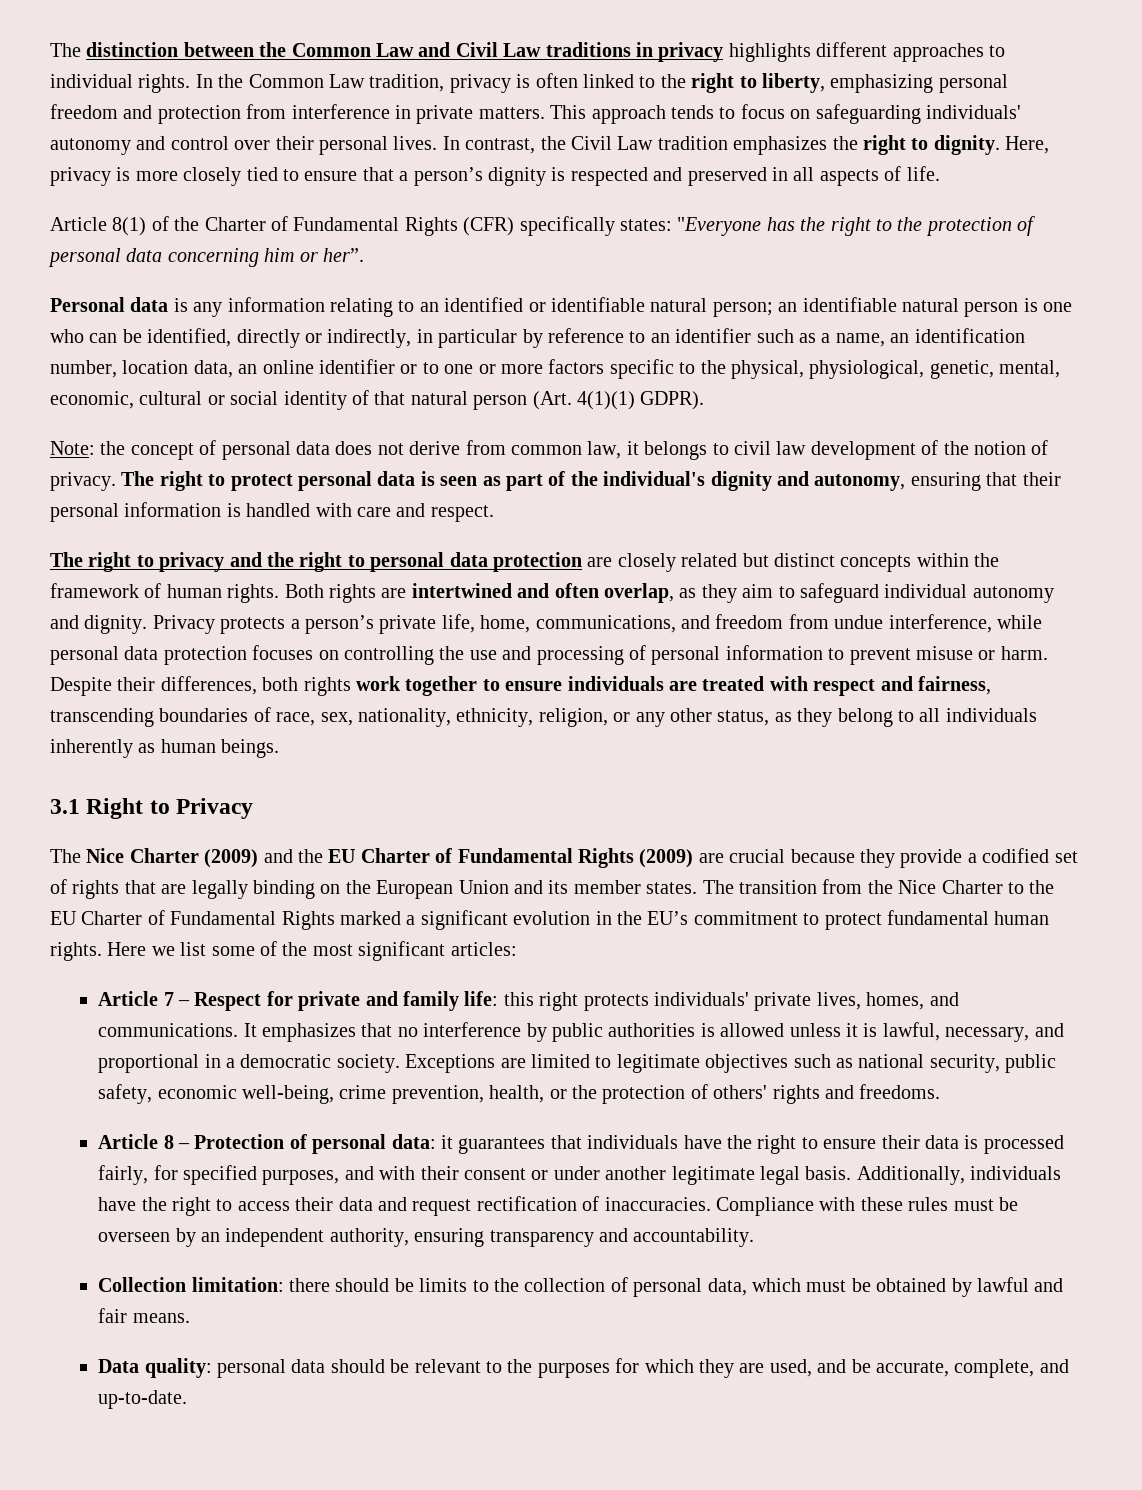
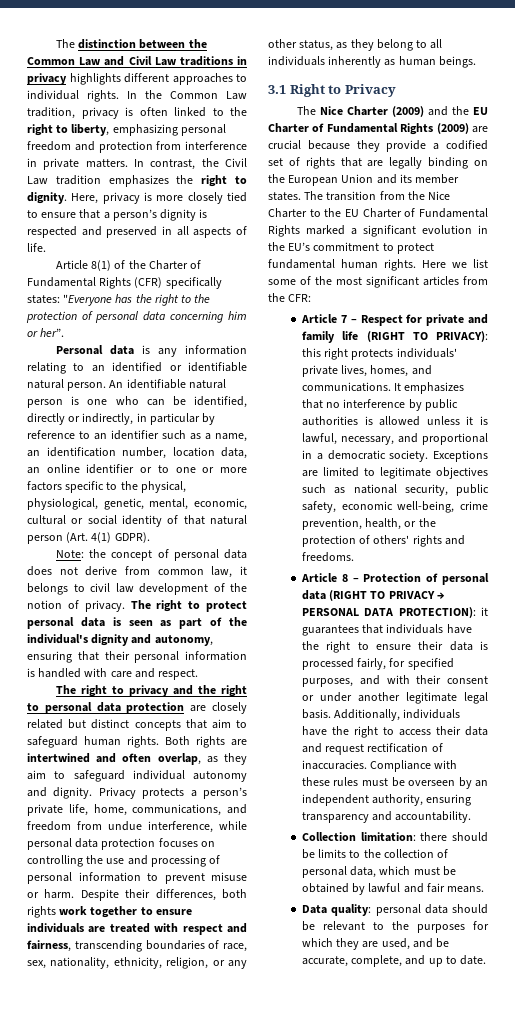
- This approach tends to focus on safeguarding individuals' autonomy and control over their personal lives.
- Personal data is any information relating to an identified or identifiable natural person; an identifiable natural person is one who can be identified, directly or indirectly, in particular by reference to an identifier such as a name, an identification number, location data, an online identifier or to one or more factors specific to the physical, physiological, genetic, mental, economic, cultural or social identity of that natural person (Art. 4(1)(1) GDPR).
+ Personal data is any information relating to an identified or identifiable natural person. An identifiable natural person is one who can be identified, directly or indirectly, in particular by reference to an identifier such as a name, an identification number, location data, an online identifier or to one or more factors specific to the physical, physiological, genetic, mental, economic, cultural or social identity of that natural person (Art. 4(1) GDPR).
- The right to privacy and the right to personal data protection are closely related but distinct concepts within the framework of human rights.
+ The right to privacy and the right to personal data protection are closely related but distinct concepts that aim to safeguard human rights.
- Here we list some of the most significant articles:
+ Here we list some of the most significant articles from the CFR:
- Article 7 – Respect for private and family life: this right protects individuals' private lives, homes, and communications.
+ Article 7 – Respect for private and family life (RIGHT TO PRIVACY): this right protects individuals' private lives, homes, and communications.
- Article 8 – Protection of personal data: it guarantees that individuals have the right to ensure their data is processed fairly, for specified purposes, and with their consent or under another legitimate legal basis.
+ Article 8 – Protection of personal data (RIGHT TO PRIVACY → PERSONAL DATA PROTECTION): it guarantees that individuals have the right to ensure their data is processed fairly, for specified purposes, and with their consent or under another legitimate legal basis.
- Data quality: personal data should be relevant to the purposes for which they are used, and be accurate, complete, and up-to-date.
+ Data quality: personal data should be relevant to the purposes for which they are used, and be accurate, complete, and up to date.

